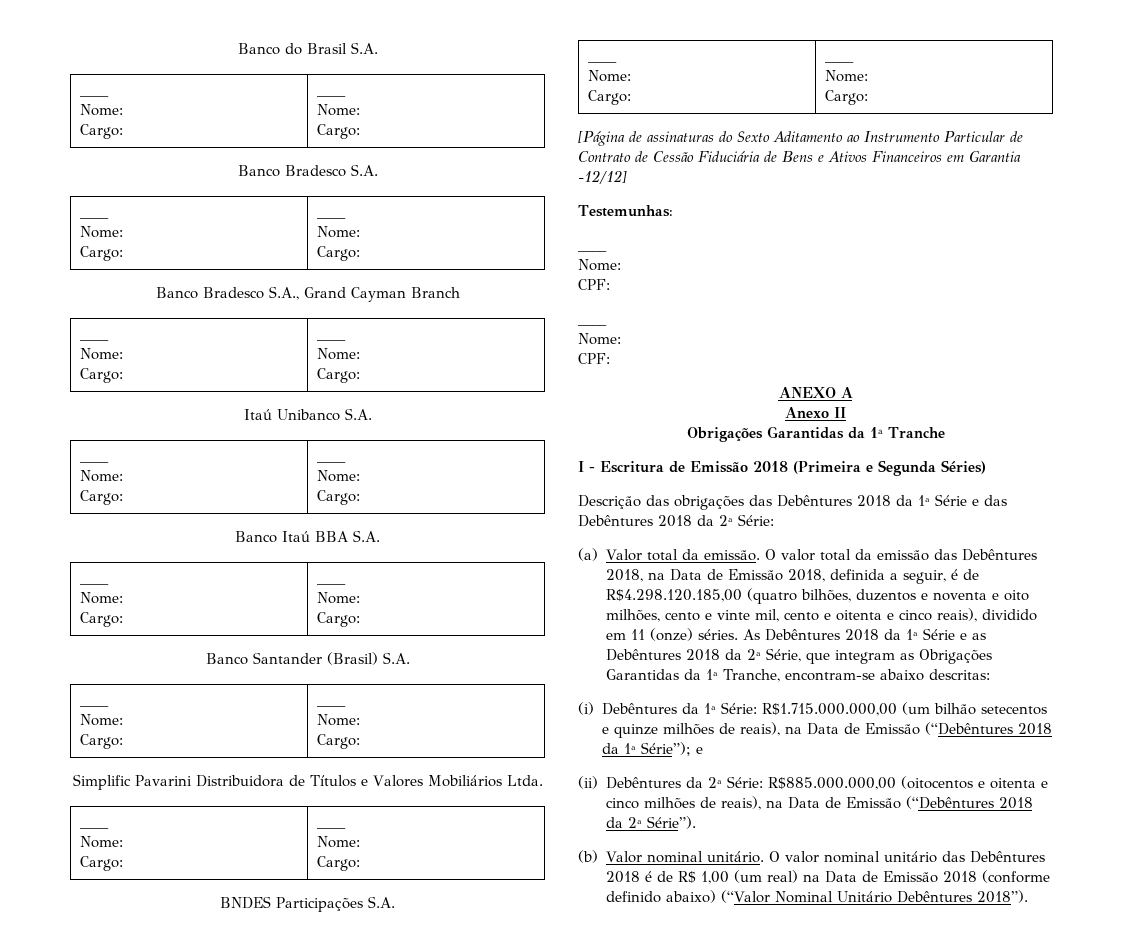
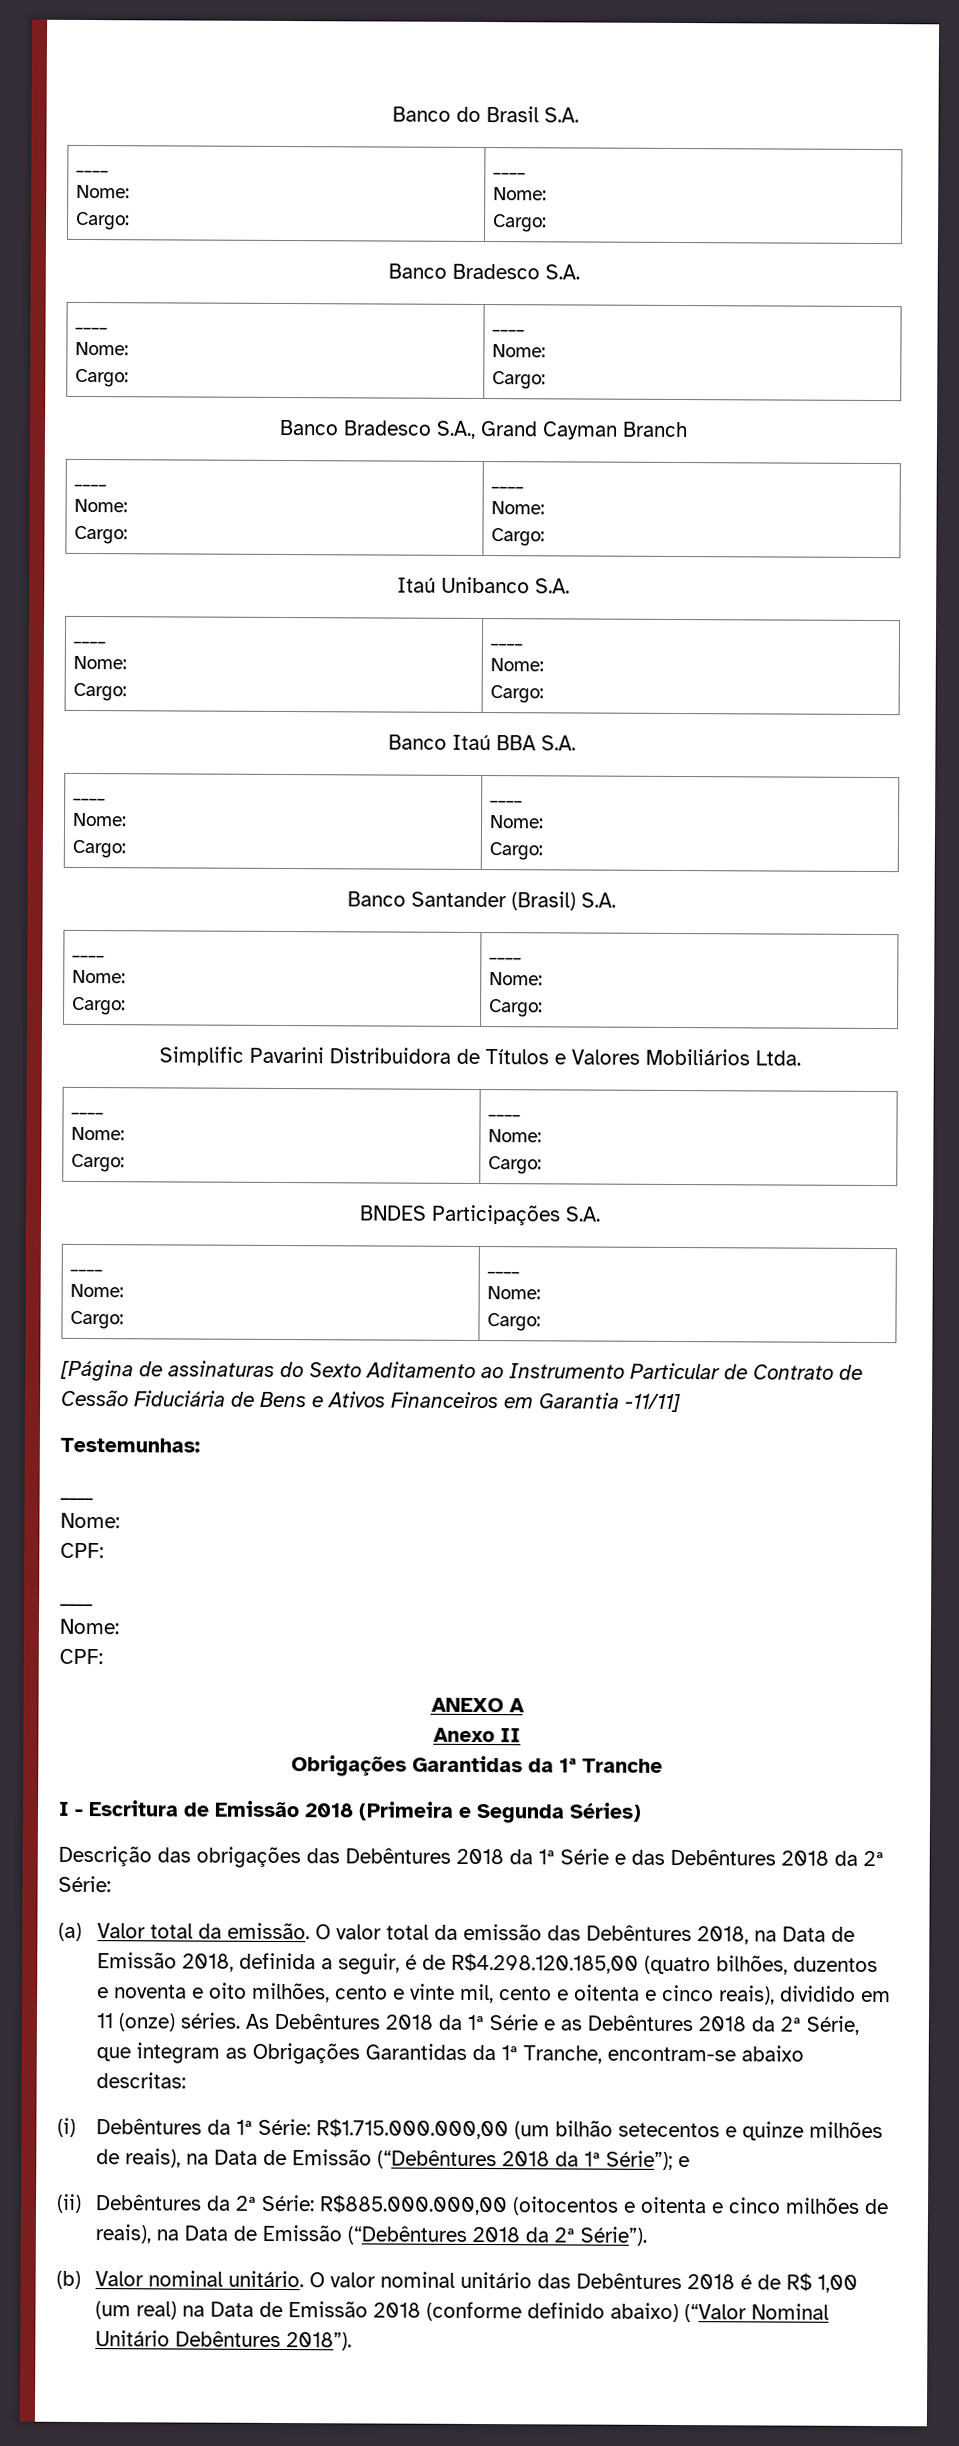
- [Página de assinaturas do Sexto Aditamento ao Instrumento Particular de Contrato de Cessão Fiduciária de Bens e Ativos Financeiros em Garantia -12/12]
+ [Página de assinaturas do Sexto Aditamento ao Instrumento Particular de Contrato de Cessão Fiduciária de Bens e Ativos Financeiros em Garantia -11/11]

